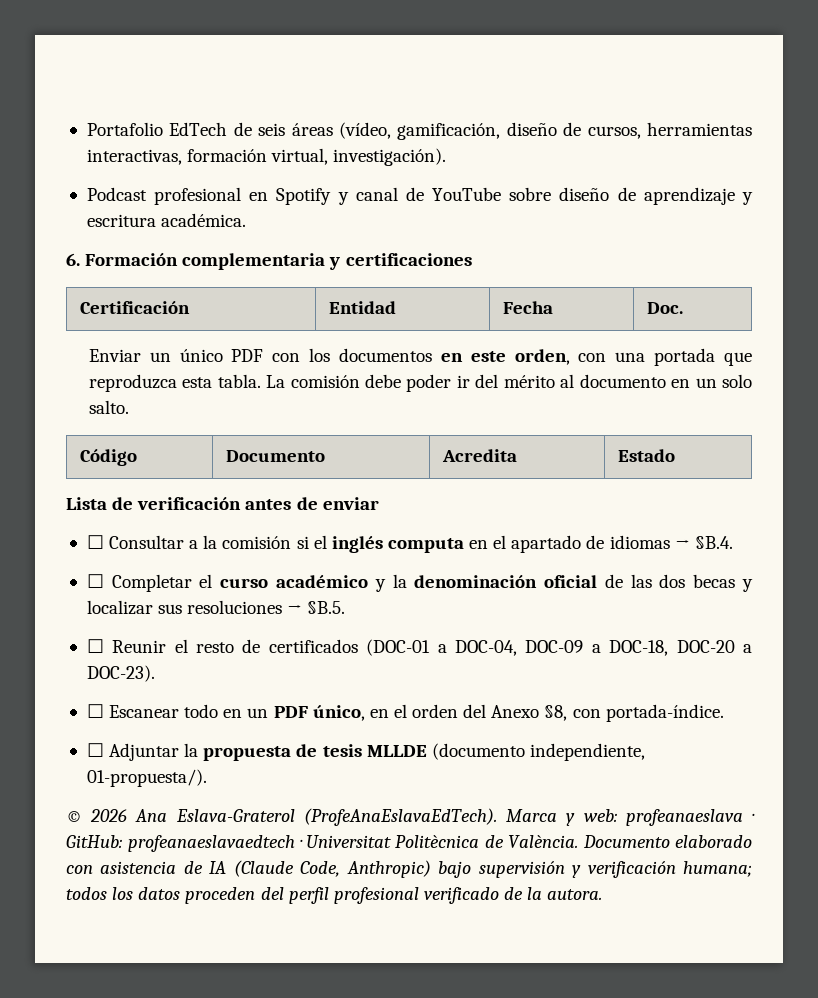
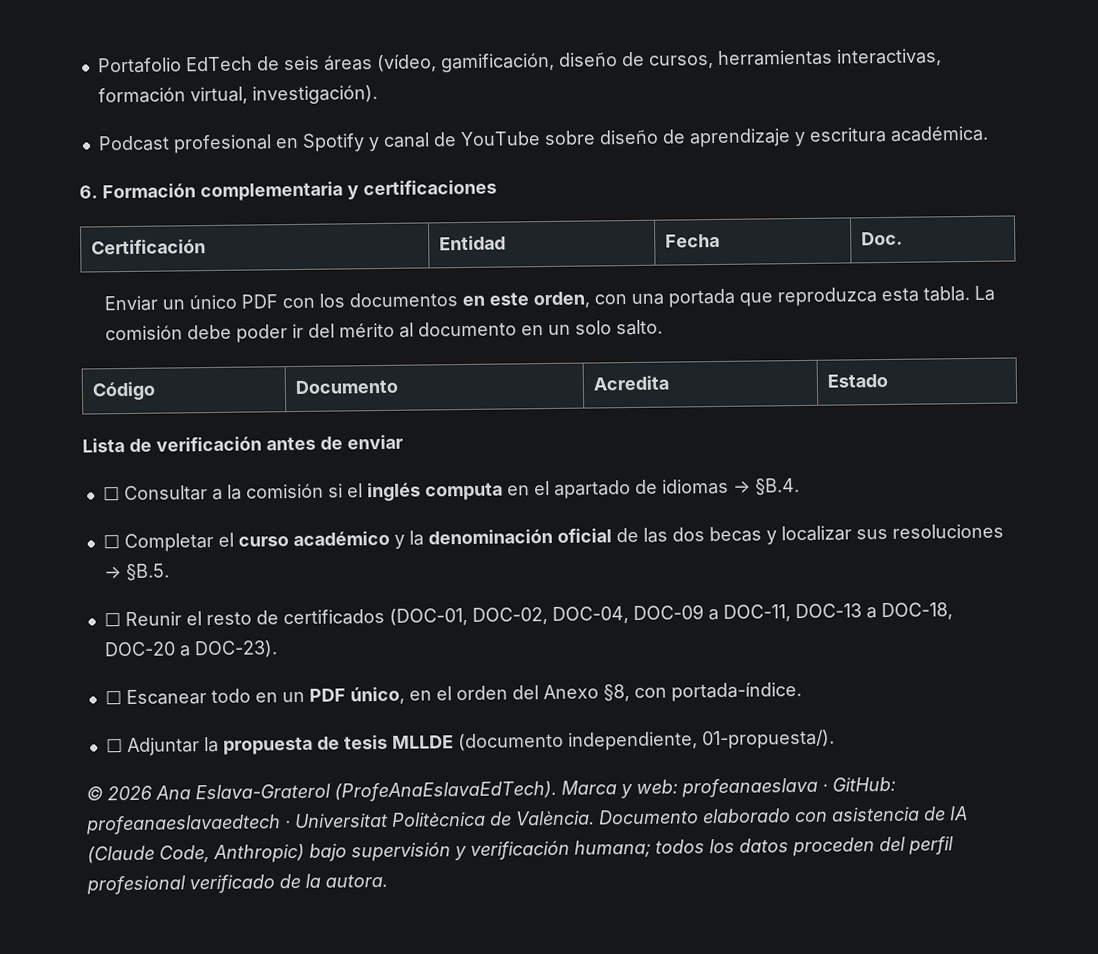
- ☐ Reunir el resto de certificados (DOC-01 a DOC-04, DOC-09 a DOC-18, DOC-20 a DOC-23).
+ ☐ Reunir el resto de certificados (DOC-01, DOC-02, DOC-04, DOC-09 a DOC-11, DOC-13 a DOC-18, DOC-20 a DOC-23).

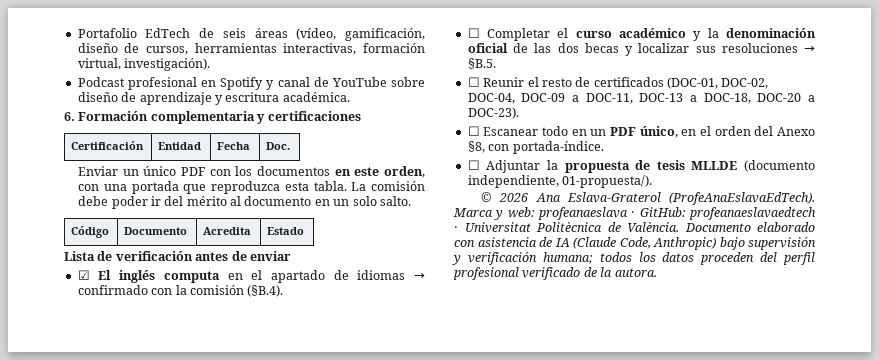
- ☐ Consultar a la comisión si el inglés computa en el apartado de idiomas → §B.4.
+ ☑ El inglés computa en el apartado de idiomas → confirmado con la comisión (§B.4).

